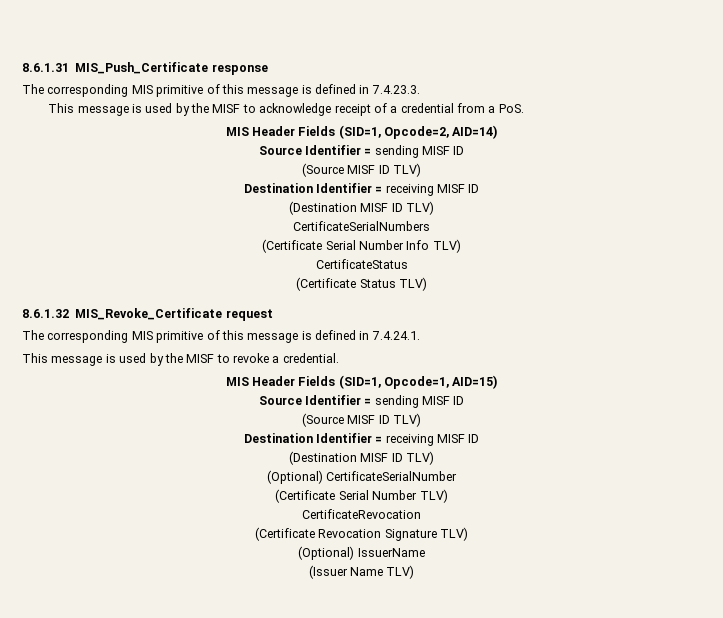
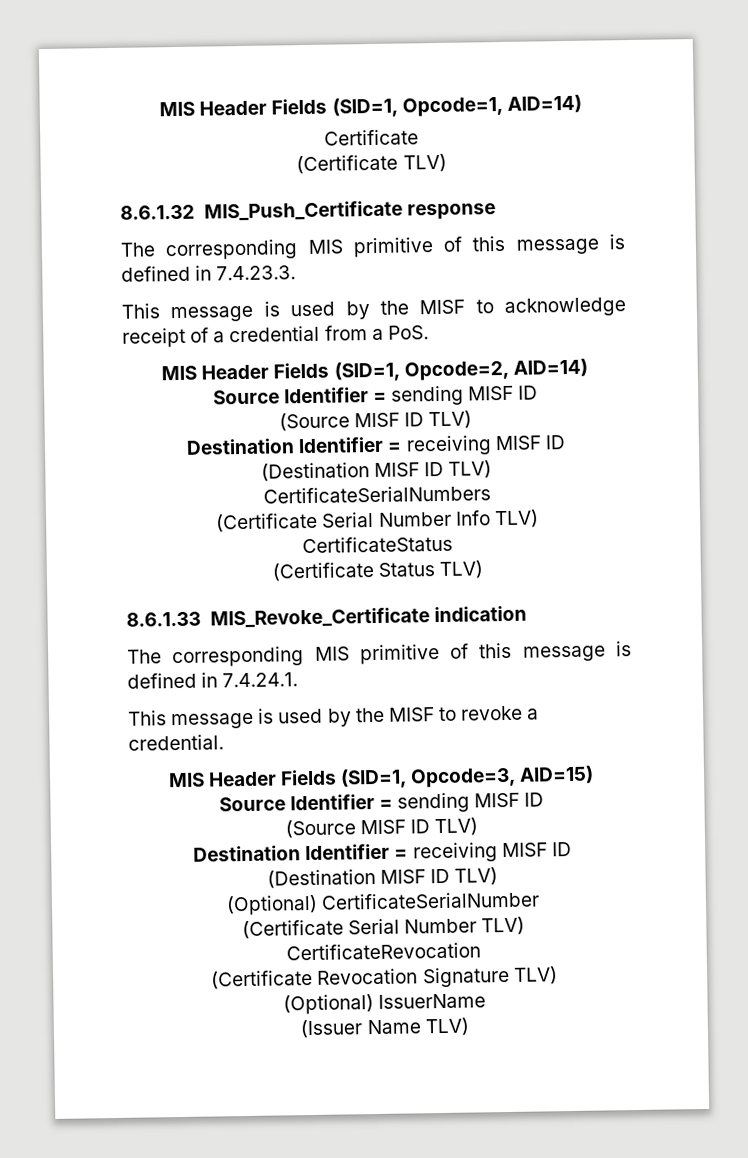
- 8.6.1.31 MIS_Push_Certificate response
+ MIS Header Fields (SID=1, Opcode=1, AID=14)
+ Certificate
+ (Certificate TLV)
+ 8.6.1.32 MIS_Push_Certificate response
- 8.6.1.32 MIS_Revoke_Certificate request
+ 8.6.1.33 MIS_Revoke_Certificate indication
- MIS Header Fields (SID=1, Opcode=1, AID=15)
+ MIS Header Fields (SID=1, Opcode=3, AID=15)

